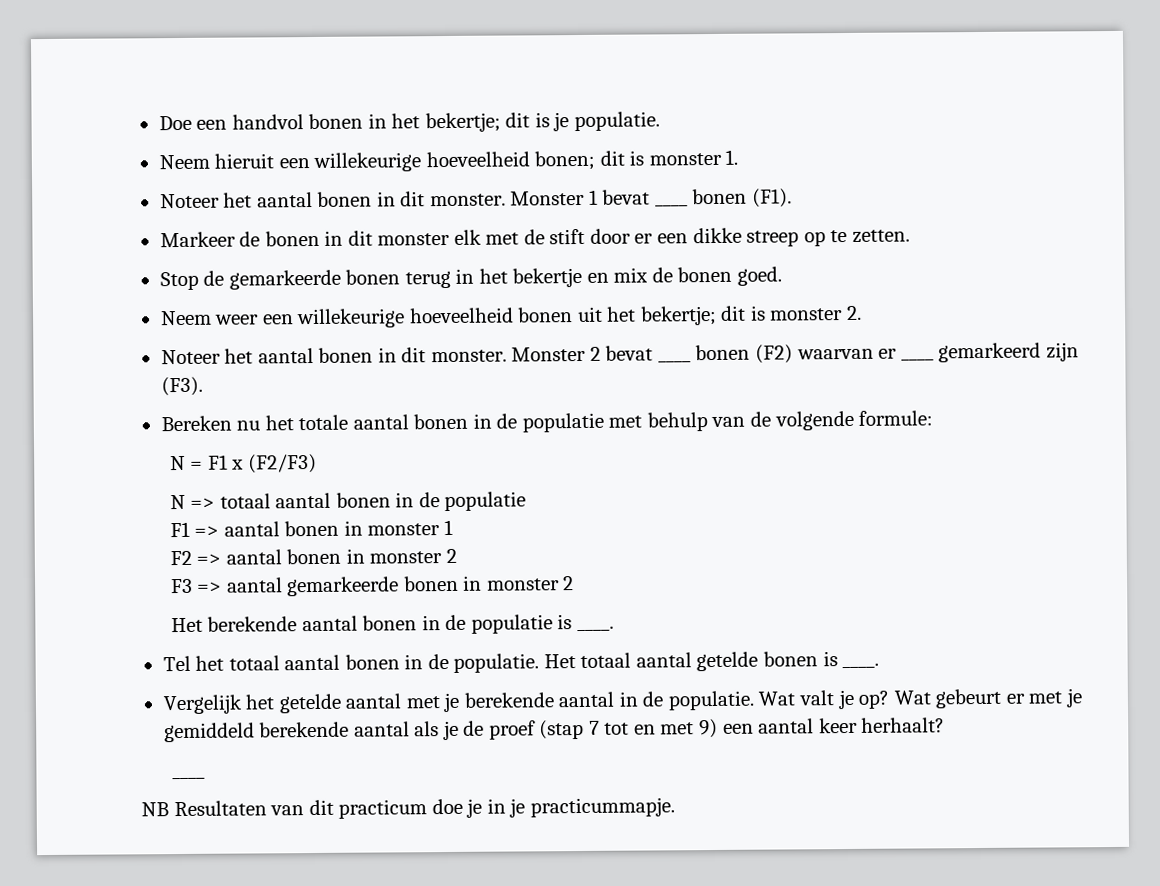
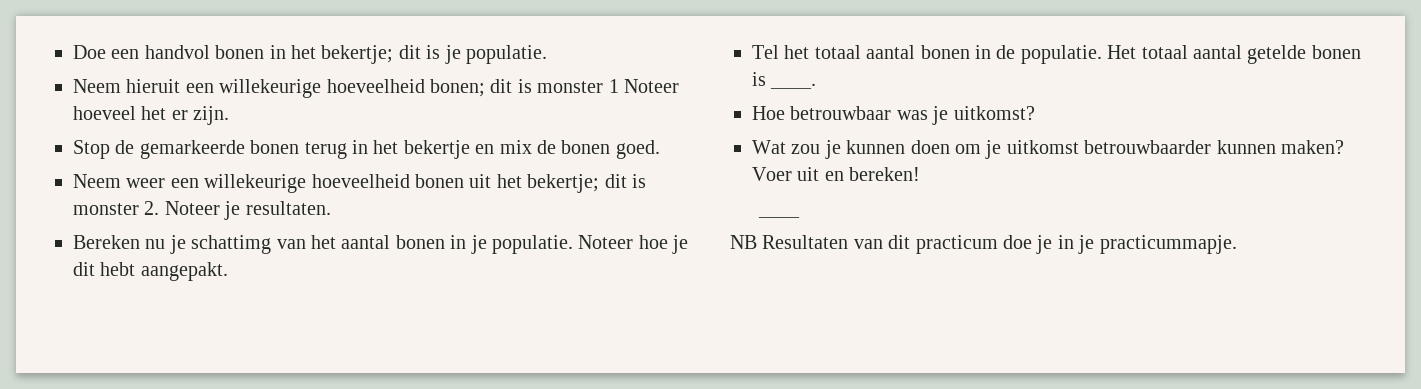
- Neem hieruit een willekeurige hoeveelheid bonen; dit is monster 1.
- Noteer het aantal bonen in dit monster. Monster 1 bevat ____ bonen (F1).
- Markeer de bonen in dit monster elk met de stift door er een dikke streep op te zetten.
+ Neem hieruit een willekeurige hoeveelheid bonen; dit is monster 1 Noteer hoeveel het er zijn.
- Neem weer een willekeurige hoeveelheid bonen uit het bekertje; dit is monster 2.
- Noteer het aantal bonen in dit monster. Monster 2 bevat ____ bonen (F2) waarvan er ____ gemarkeerd zijn (F3).
- Bereken nu het totale aantal bonen in de populatie met behulp van de volgende formule:
- N = F1 x (F2/F3)
- N => totaal aantal bonen in de populatie
- F1 => aantal bonen in monster 1
- F2 => aantal bonen in monster 2
- F3 => aantal gemarkeerde bonen in monster 2
- Het berekende aantal bonen in de populatie is ____.
+ Neem weer een willekeurige hoeveelheid bonen uit het bekertje; dit is monster 2. Noteer je resultaten.
+ Bereken nu je schattimg van het aantal bonen in je populatie. Noteer hoe je dit hebt aangepakt.
- Vergelijk het getelde aantal met je berekende aantal in de populatie. Wat valt je op? Wat gebeurt er met je gemiddeld berekende aantal als je de proef (stap 7 tot en met 9) een aantal keer herhaalt?
+ Hoe betrouwbaar was je uitkomst?
+ Wat zou je kunnen doen om je uitkomst betrouwbaarder kunnen maken? Voer uit en bereken!

